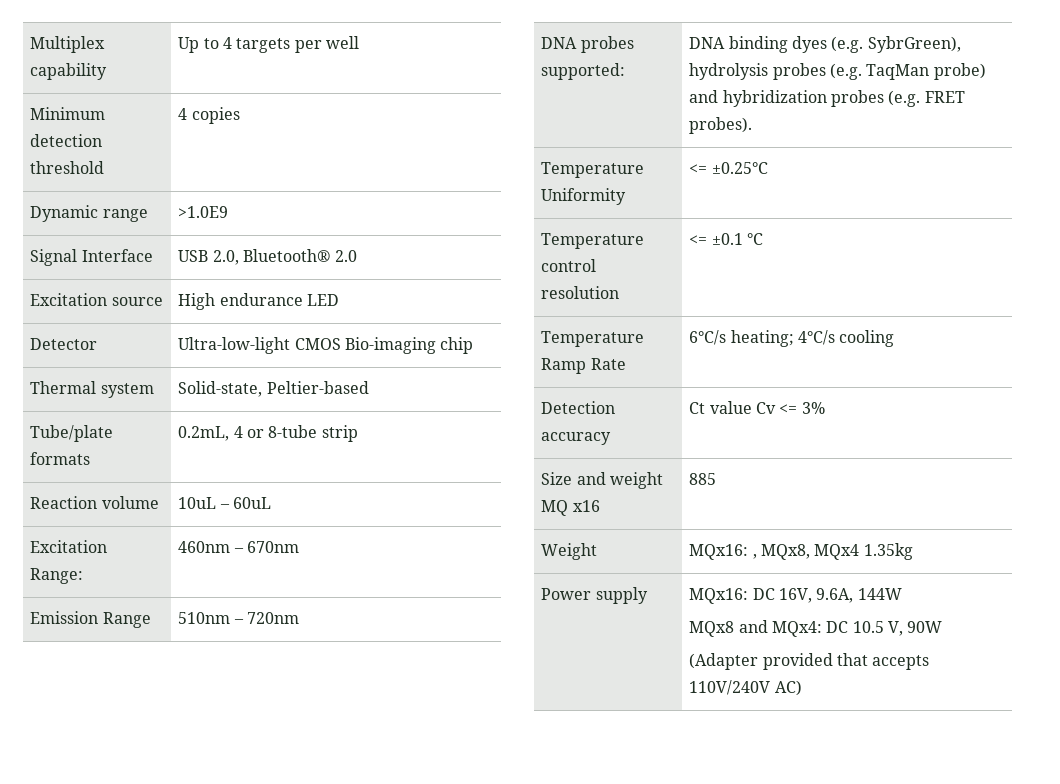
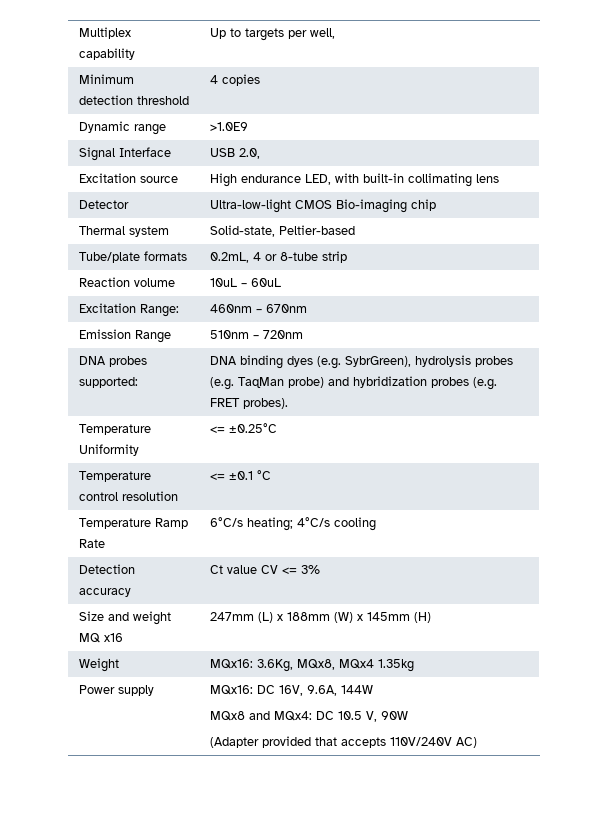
- Multiplex capability | Up to 4 targets per well
+ Multiplex capability | Up to targets per well,
- Signal Interface | USB 2.0, Bluetooth® 2.0
+ Signal Interface | USB 2.0,
- Excitation source | High endurance LED
+ Excitation source | High endurance LED, with built-in collimating lens
- Detection accuracy | Ct value Cv <= 3%
+ Detection accuracy | Ct value CV <= 3%
- Size and weight MQ x16 | 885
+ Size and weight MQ x16 | 247mm (L) x 188mm (W) x 145mm (H)
- Weight | MQx16: , MQx8, MQx4 1.35kg
+ Weight | MQx16: 3.6Kg, MQx8, MQx4 1.35kg

